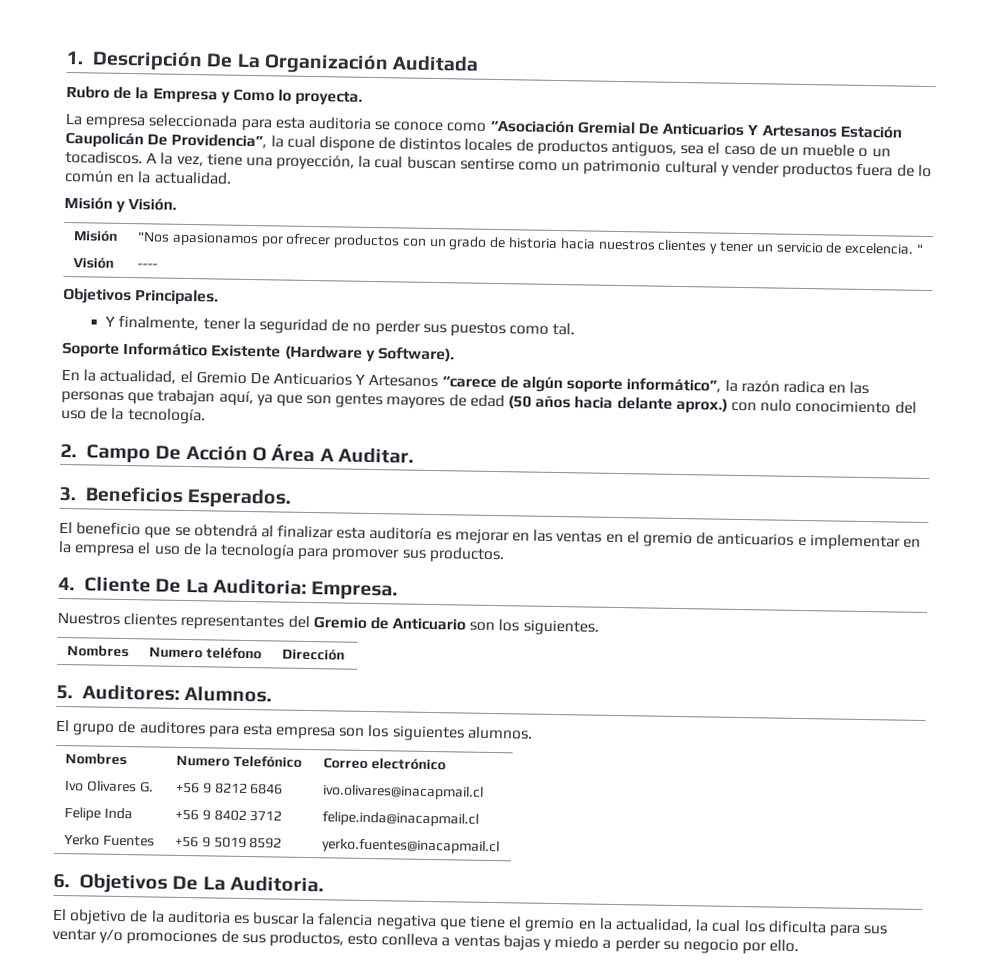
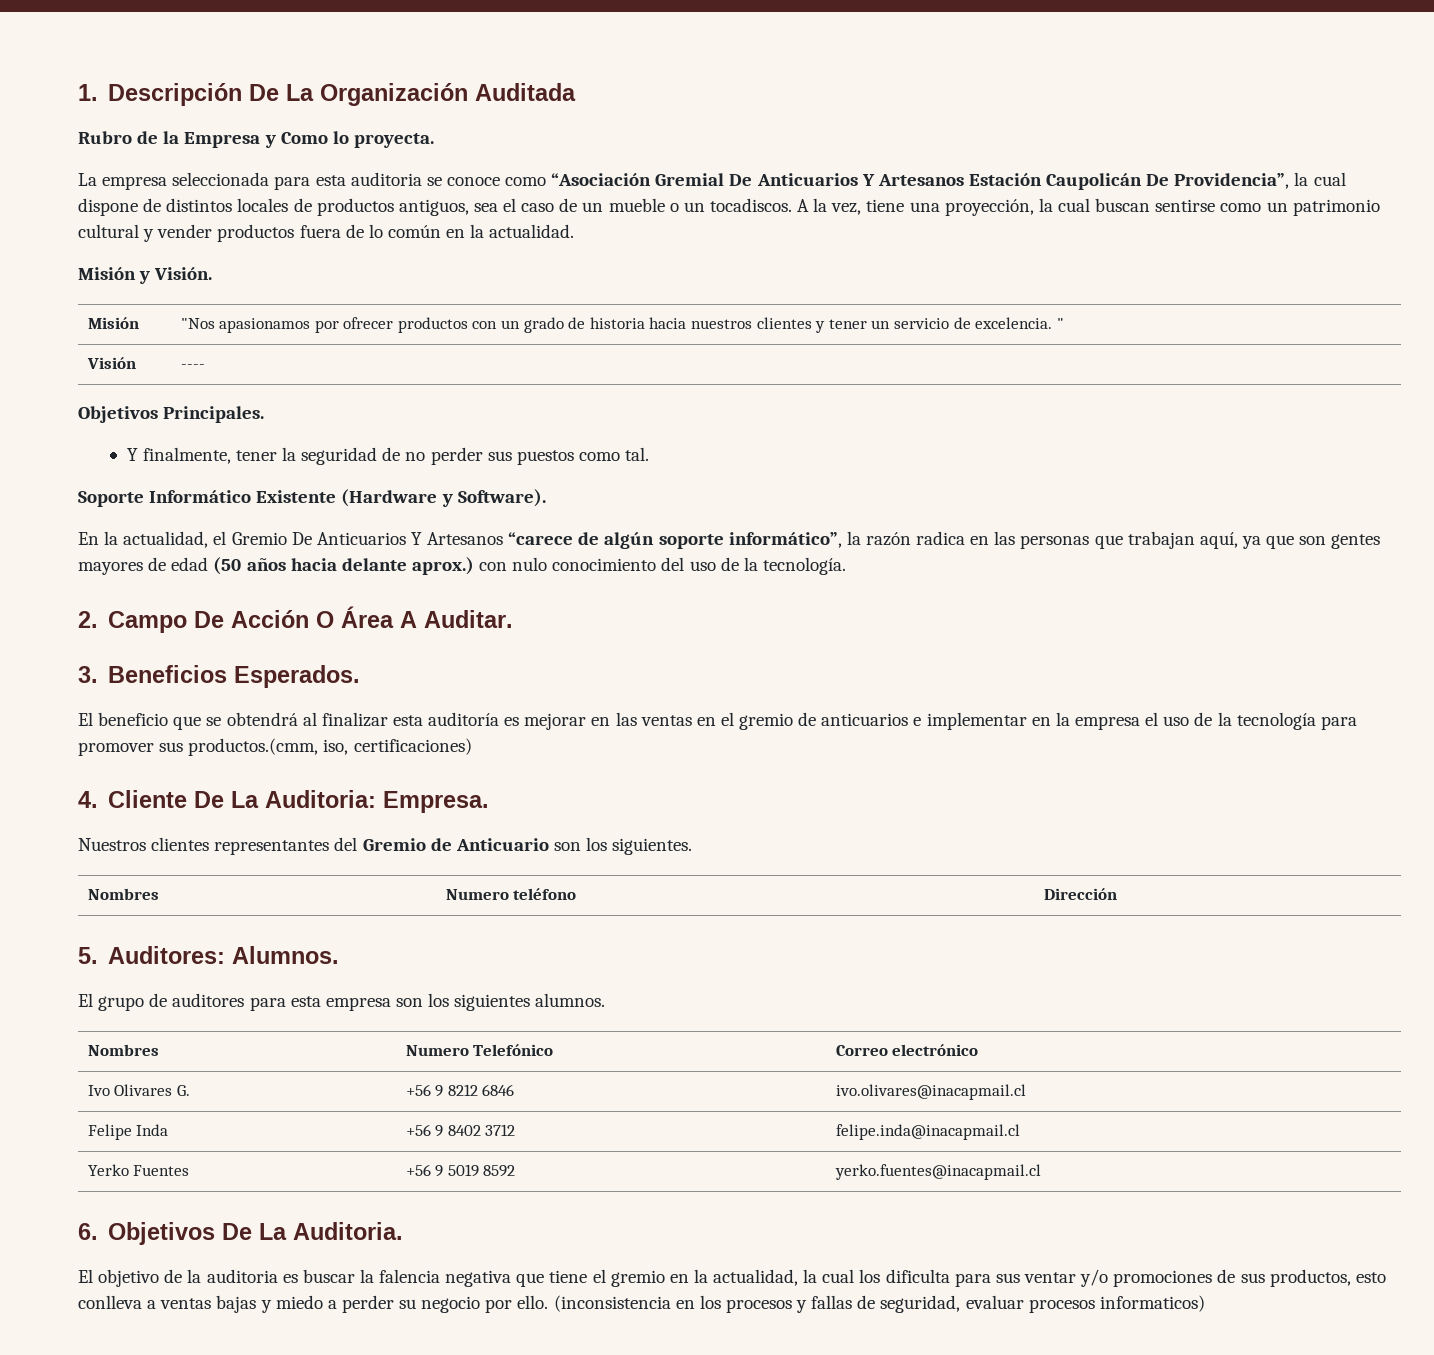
- El beneficio que se obtendrá al finalizar esta auditoría es mejorar en las ventas en el gremio de anticuarios e implementar en la empresa el uso de la tecnología para promover sus productos.
+ El beneficio que se obtendrá al finalizar esta auditoría es mejorar en las ventas en el gremio de anticuarios e implementar en la empresa el uso de la tecnología para promover sus productos.(cmm, iso, certificaciones)
+ (inconsistencia en los procesos y fallas de seguridad, evaluar procesos informaticos)

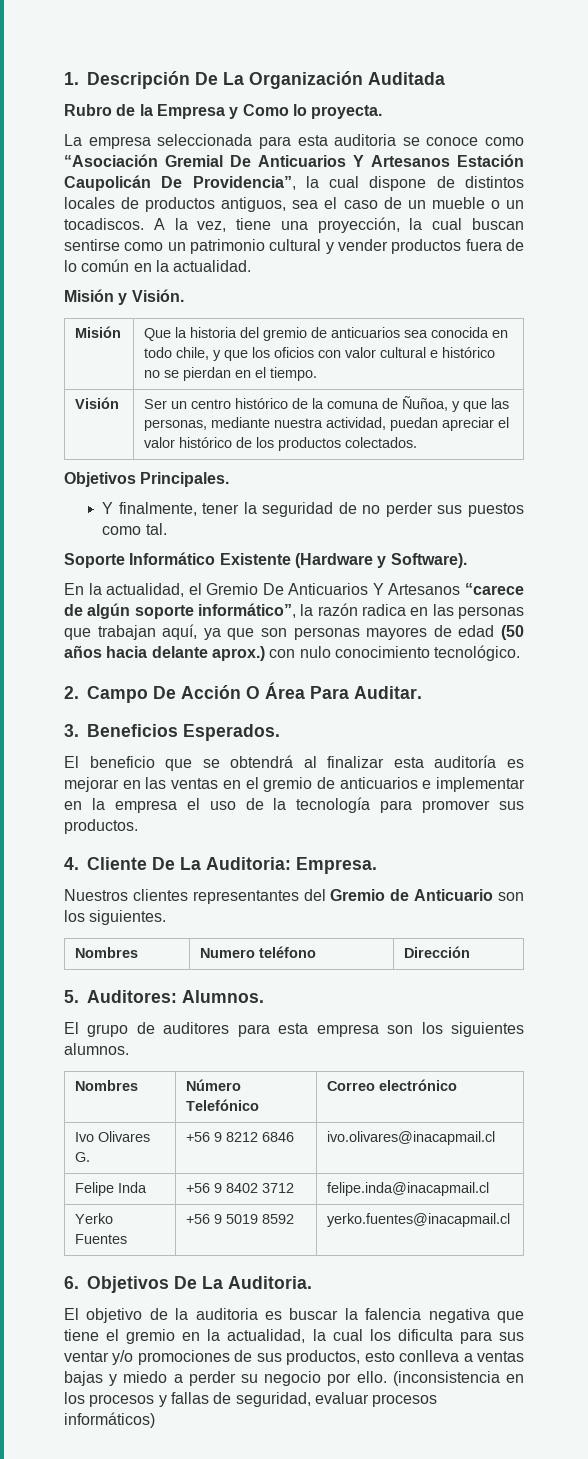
- Misión | "Nos apasionamos por ofrecer productos con un grado de historia hacia nuestros clientes y tener un servicio de excelencia. "
- Visión | ----
+ Misión | Que la historia del gremio de anticuarios sea conocida en todo chile, y que los oficios con valor cultural e histórico no se pierdan en el tiempo.
+ Visión | Ser un centro histórico de la comuna de Ñuñoa, y que las personas, mediante nuestra actividad, puedan apreciar el valor histórico de los productos colectados.
- En la actualidad, el Gremio De Anticuarios Y Artesanos “carece de algún soporte informático”, la razón radica en las personas que trabajan aquí, ya que son gentes mayores de edad (50 años hacia delante aprox.) con nulo conocimiento del uso de la tecnología.
+ En la actualidad, el Gremio De Anticuarios Y Artesanos “carece de algún soporte informático”, la razón radica en las personas que trabajan aquí, ya que son personas mayores de edad (50 años hacia delante aprox.) con nulo conocimiento tecnológico.
- 2. Campo De Acción O Área A Auditar.
+ 2. Campo De Acción O Área Para Auditar.
- El beneficio que se obtendrá al finalizar esta auditoría es mejorar en las ventas en el gremio de anticuarios e implementar en la empresa el uso de la tecnología para promover sus productos.(cmm, iso, certificaciones)
+ El beneficio que se obtendrá al finalizar esta auditoría es mejorar en las ventas en el gremio de anticuarios e implementar en la empresa el uso de la tecnología para promover sus productos.
- Nombres | Numero Telefónico | Correo electrónico
+ Nombres | Número Telefónico | Correo electrónico
- (inconsistencia en los procesos y fallas de seguridad, evaluar procesos informaticos)
+ (inconsistencia en los procesos y fallas de seguridad, evaluar procesos informáticos)

